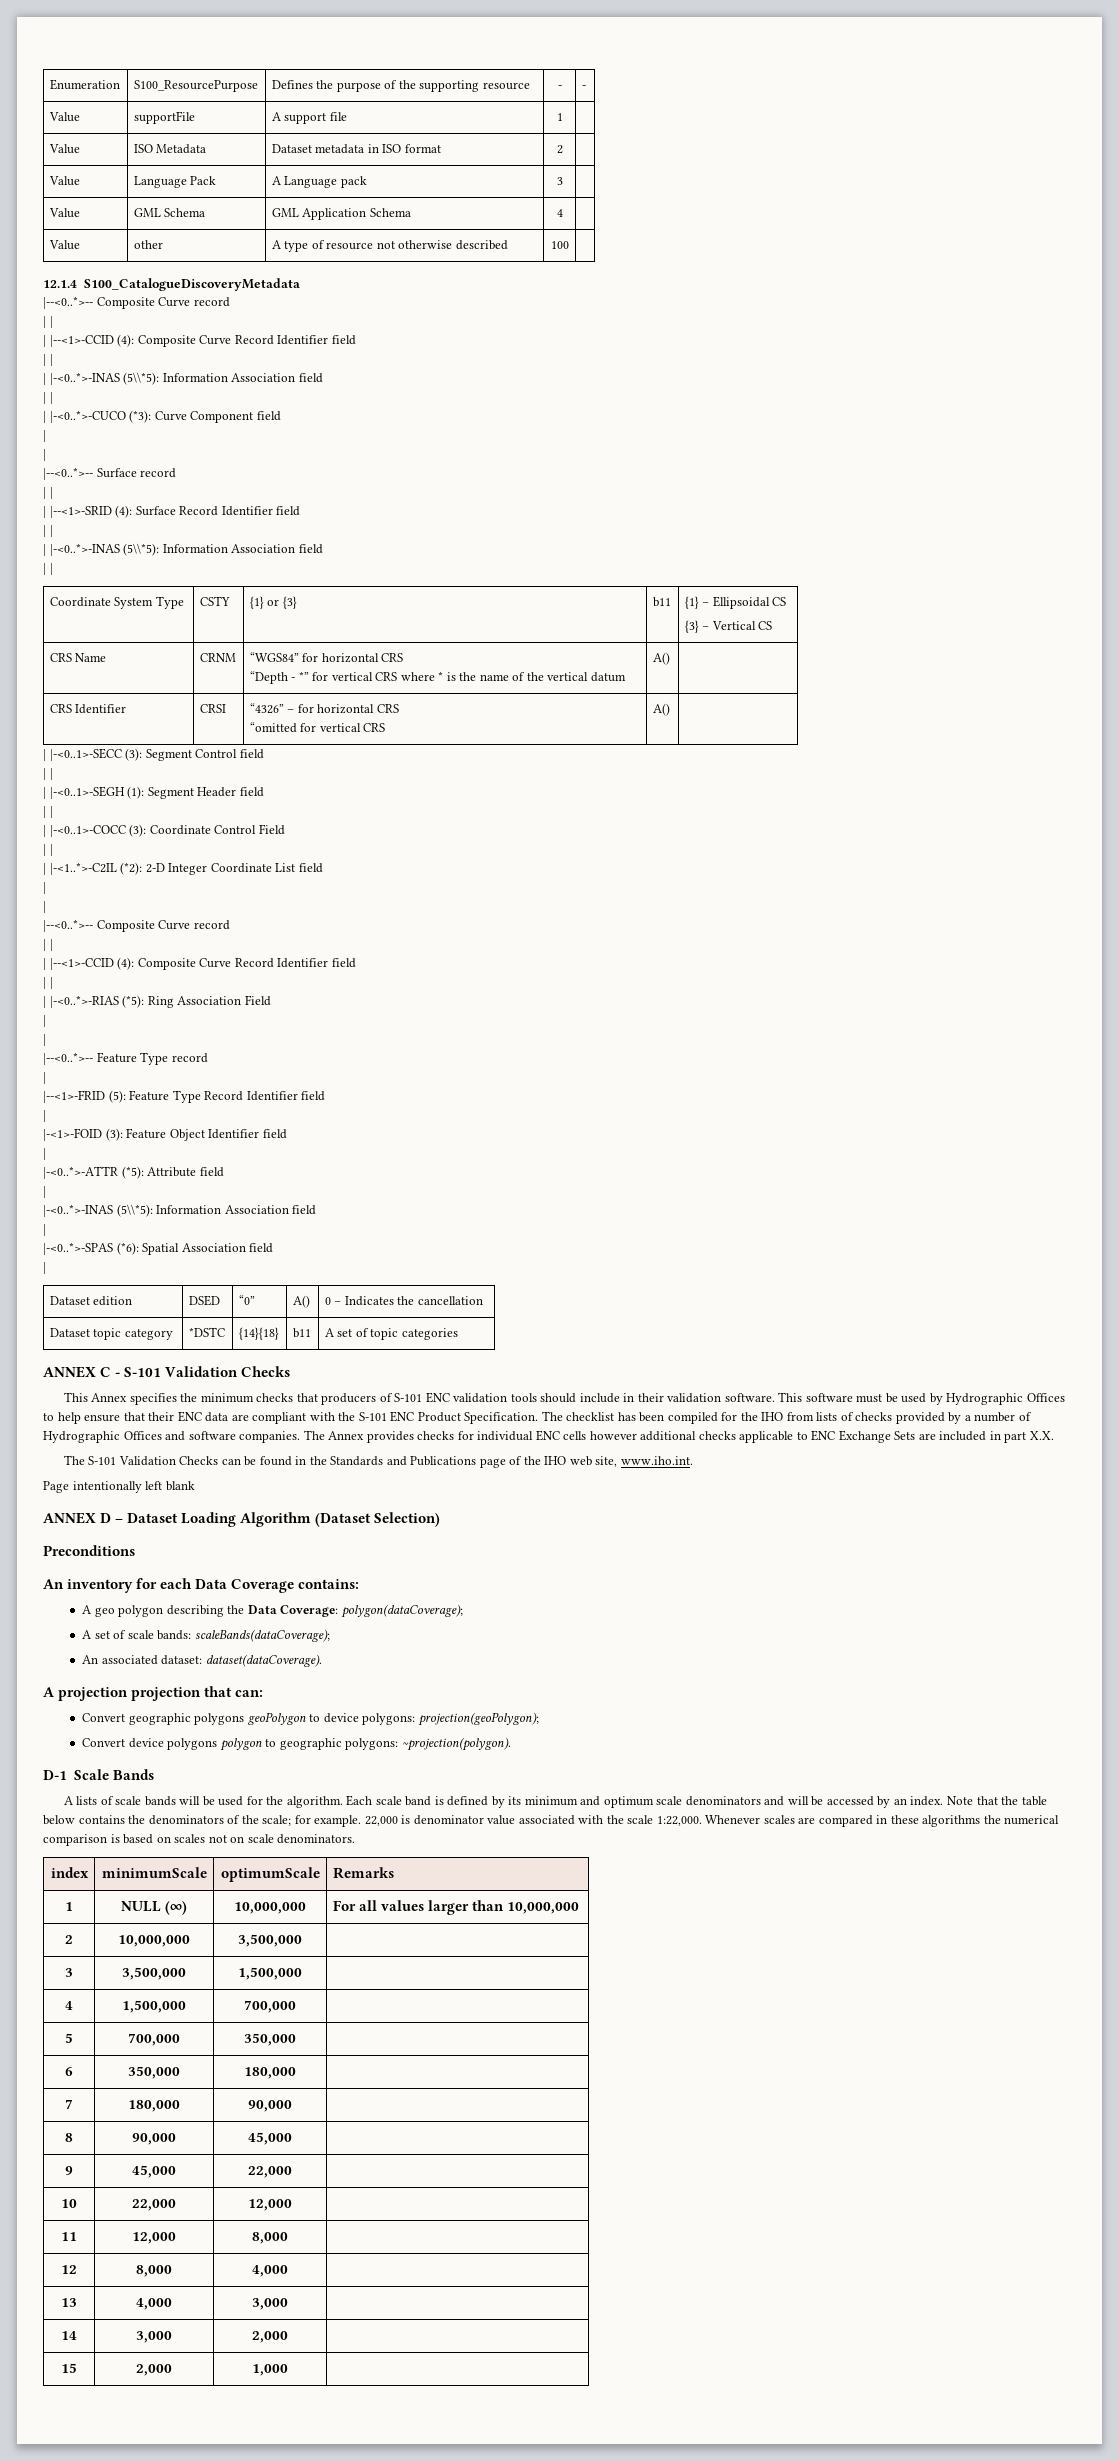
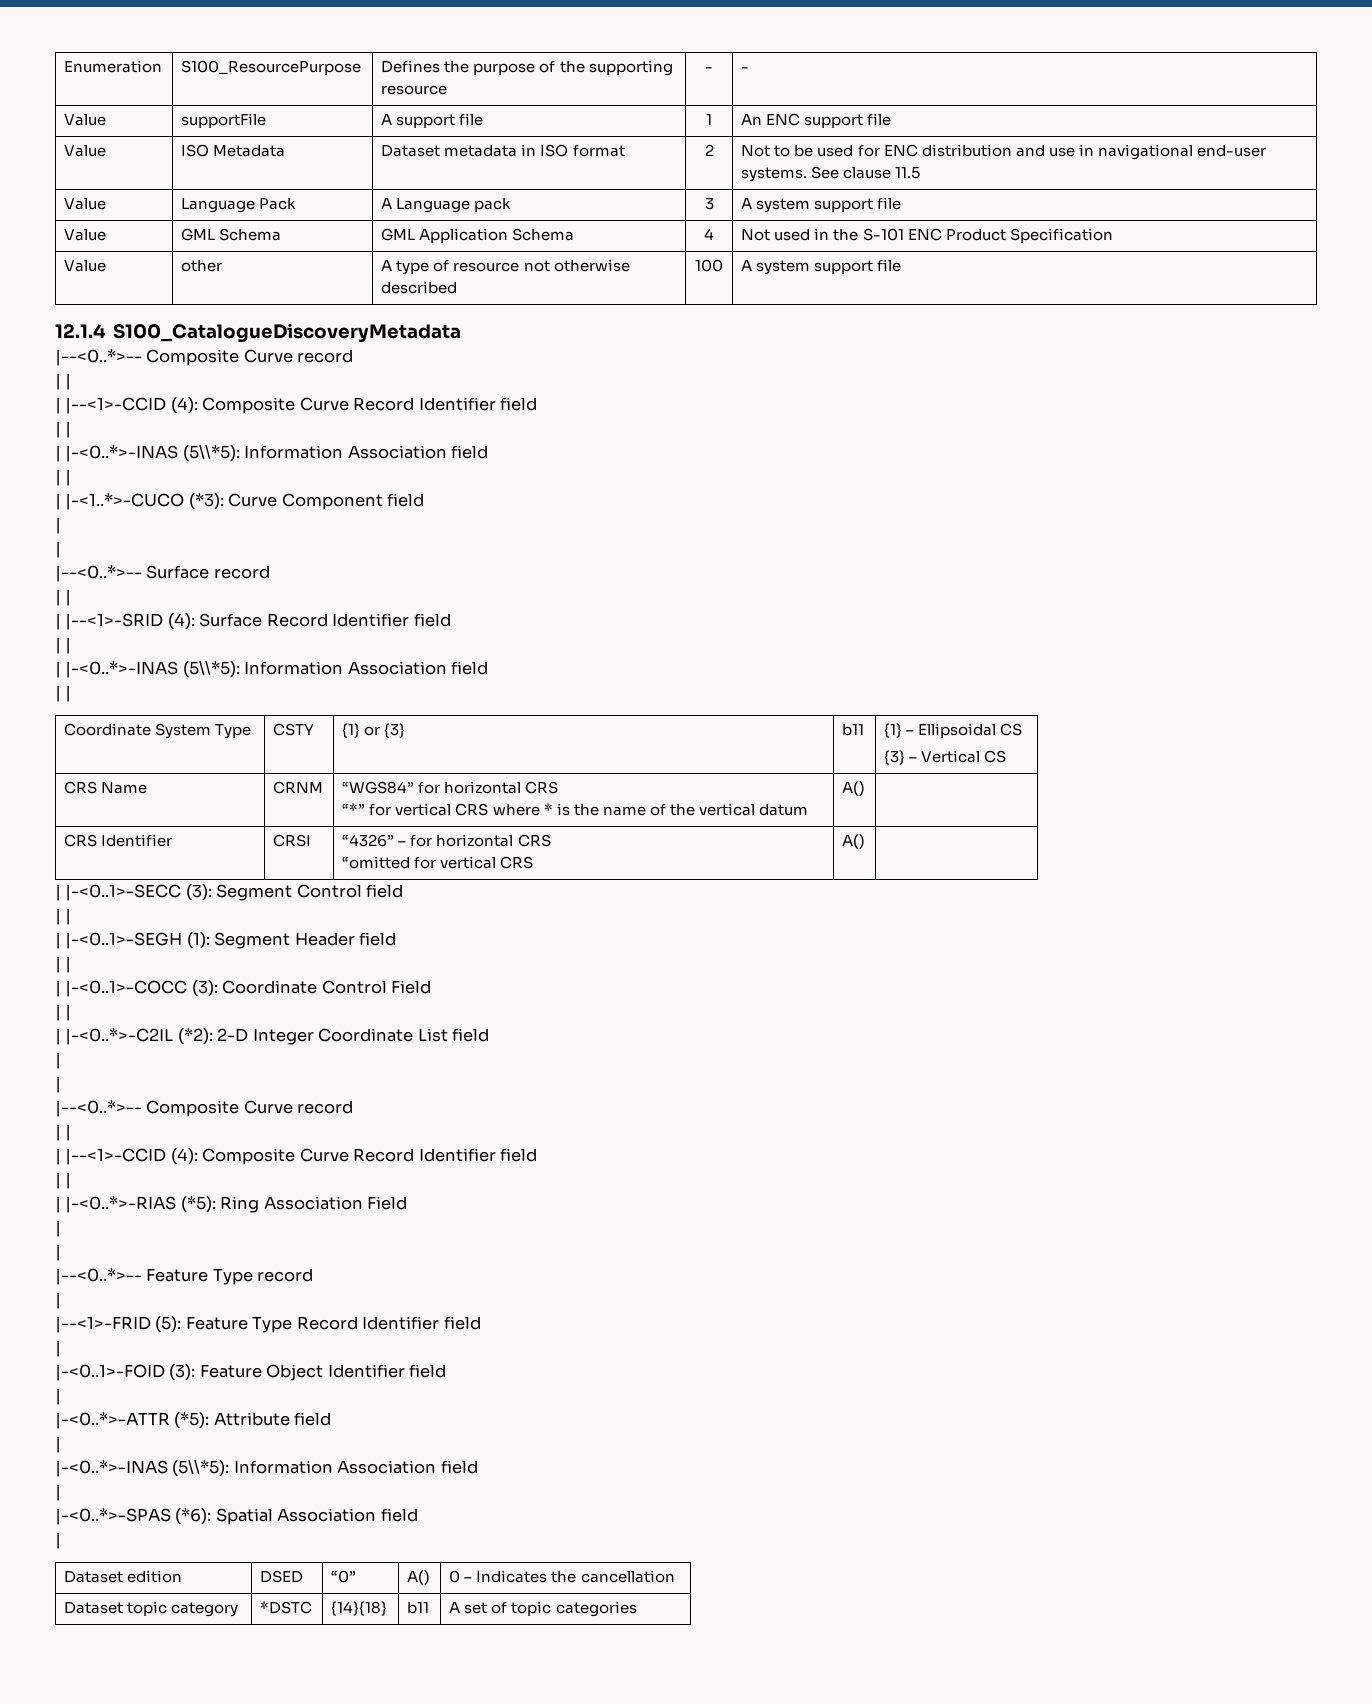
- Value | supportFile | A support file | 1 |
+ Value | supportFile | A support file | 1 | An ENC support file
- Value | ISO Metadata | Dataset metadata in ISO format | 2 |
+ Value | ISO Metadata | Dataset metadata in ISO format | 2 | Not to be used for ENC distribution and use in navigational end-user systems. See clause 11.5
- Value | Language Pack | A Language pack | 3 |
+ Value | Language Pack | A Language pack | 3 | A system support file
- Value | GML Schema | GML Application Schema | 4 |
+ Value | GML Schema | GML Application Schema | 4 | Not used in the S-101 ENC Product Specification
- Value | other | A type of resource not otherwise described | 100 |
+ Value | other | A type of resource not otherwise described | 100 | A system support file
- | |-<0..*>-CUCO (*3): Curve Component field
+ | |-<1..*>-CUCO (*3): Curve Component field
  CRS Name | CRNM | “WGS84” for horizontal CRS
- “Depth - *” for vertical CRS where * is the name of the vertical datum | A() |
+ “*” for vertical CRS where * is the name of the vertical datum | A() |
- | |-<1..*>-C2IL (*2): 2-D Integer Coordinate List field
+ | |-<0..*>-C2IL (*2): 2-D Integer Coordinate List field
- |-<1>-FOID (3): Feature Object Identifier field
+ |-<0..1>-FOID (3): Feature Object Identifier field
- ANNEX C - S-101 Validation Checks
- This Annex specifies the minimum checks that producers of S-101 ENC validation tools should include in their validation software. This software must be used by Hydrographic Offices to help ensure that their ENC data are compliant with the S-101 ENC Product Specification. The checklist has been compiled for the IHO from lists of checks provided by a number of Hydrographic Offices and software companies. The Annex provides checks for individual ENC cells however additional checks applicable to ENC Exchange Sets are included in part X.X.
- The S-101 Validation Checks can be found in the Standards and Publications page of the IHO web site, www.iho.int.
- Page intentionally left blank
- ANNEX D – Dataset Loading Algorithm (Dataset Selection)
- Preconditions
- An inventory for each Data Coverage contains:
- A geo polygon describing the Data Coverage: polygon(dataCoverage);
- A set of scale bands: scaleBands(dataCoverage);
- An associated dataset: dataset(dataCoverage).
- A projection projection that can:
- Convert geographic polygons geoPolygon to device polygons: projection(geoPolygon);
- Convert device polygons polygon to geographic polygons: ~projection(polygon).
- D-1 Scale Bands
- A lists of scale bands will be used for the algorithm. Each scale band is defined by its minimum and optimum scale denominators and will be accessed by an index. Note that the table below contains the denominators of the scale; for example. 22,000 is denominator value associated with the scale 1:22,000. Whenever scales are compared in these algorithms the numerical comparison is based on scales not on scale denominators.
- index | minimumScale | optimumScale | Remarks
- 1 | NULL (∞) | 10,000,000 | For all values larger than 10,000,000
- 2 | 10,000,000 | 3,500,000 |
- 3 | 3,500,000 | 1,500,000 |
- 4 | 1,500,000 | 700,000 |
- 5 | 700,000 | 350,000 |
- 6 | 350,000 | 180,000 |
- 7 | 180,000 | 90,000 |
- 8 | 90,000 | 45,000 |
- 9 | 45,000 | 22,000 |
- 10 | 22,000 | 12,000 |
- 11 | 12,000 | 8,000 |
- 12 | 8,000 | 4,000 |
- 13 | 4,000 | 3,000 |
- 14 | 3,000 | 2,000 |
- 15 | 2,000 | 1,000 |

